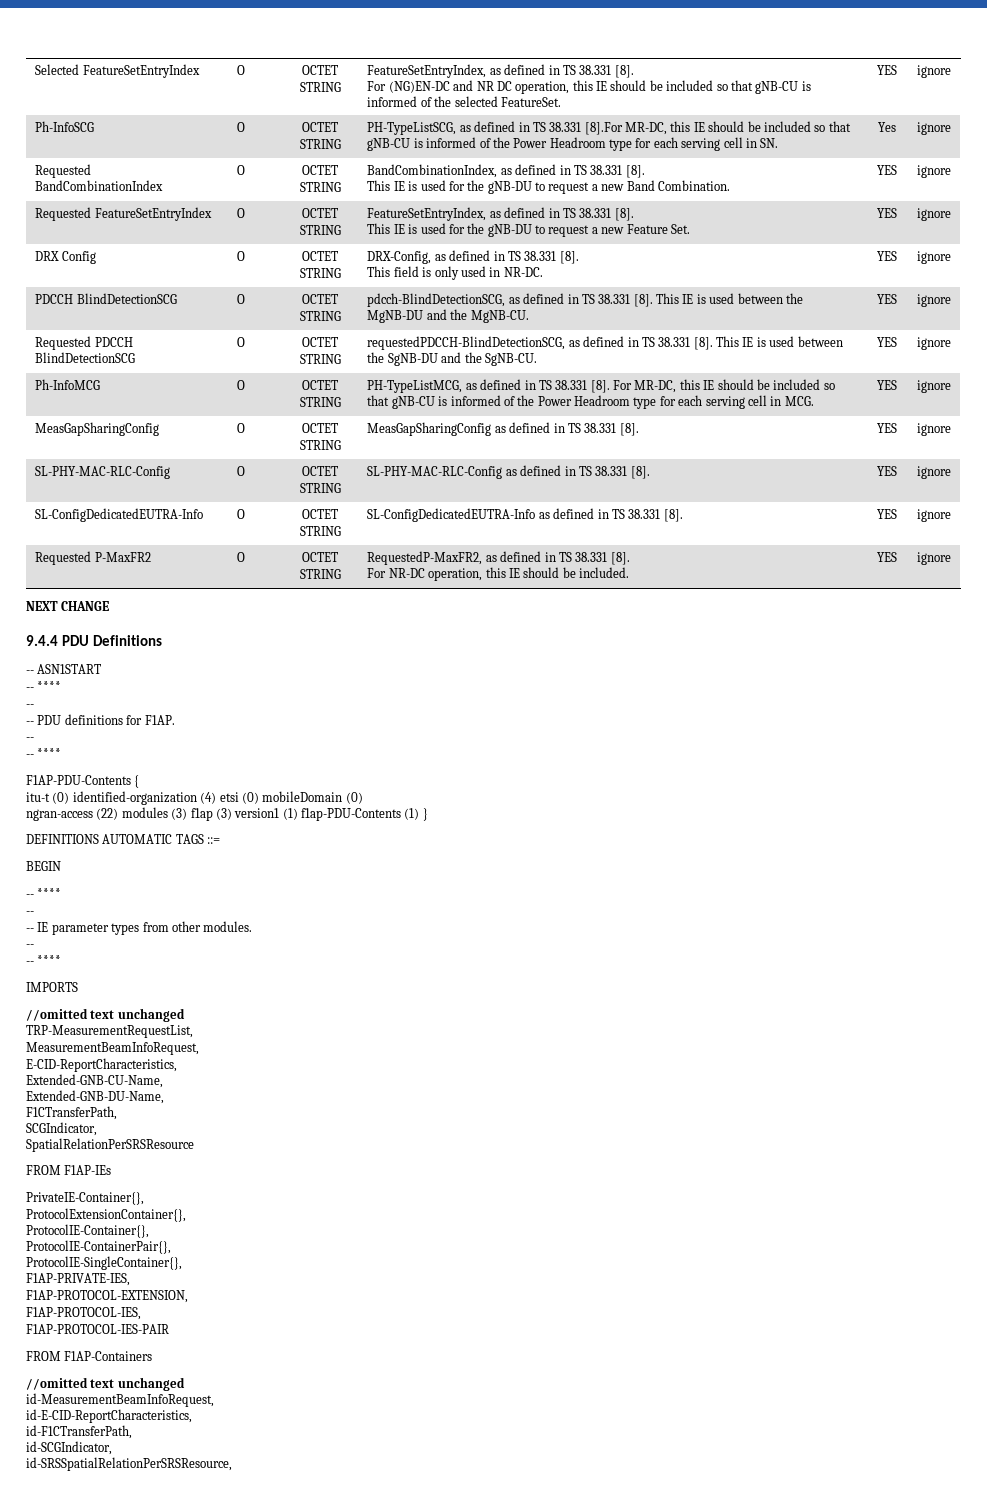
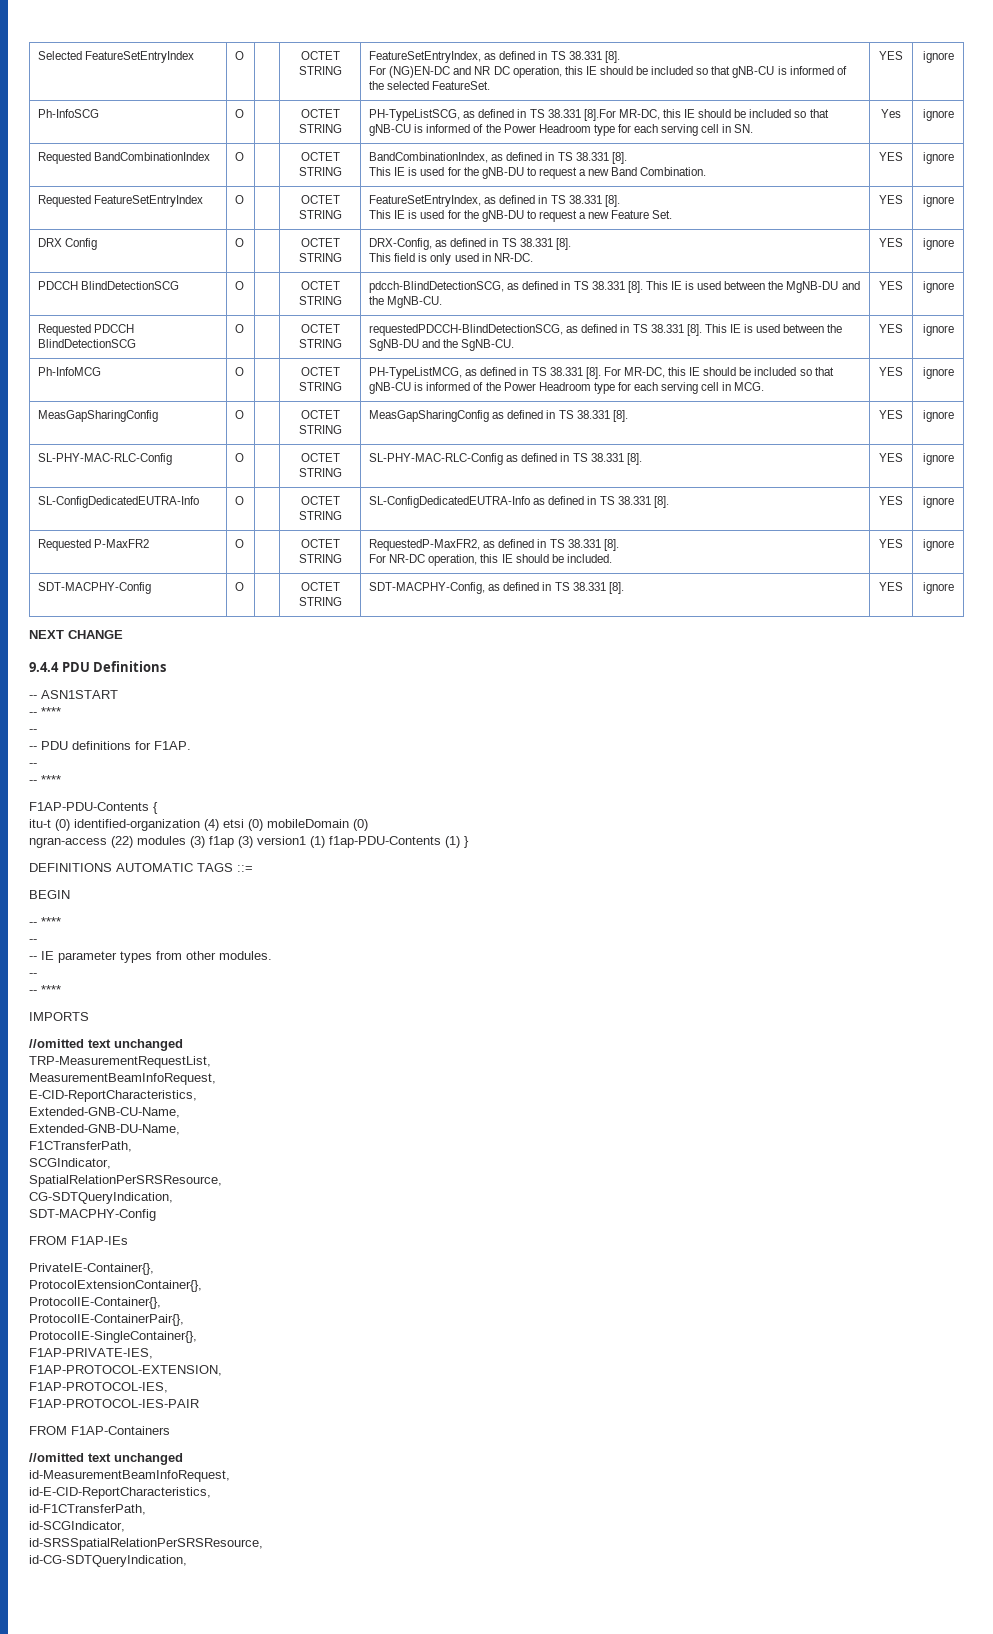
+ SDT-MACPHY-Config | O | | OCTET STRING | SDT-MACPHY-Config, as defined in TS 38.331 [8]. | YES | ignore
- SpatialRelationPerSRSResource
+ SpatialRelationPerSRSResource,
+ CG-SDTQueryIndication,
+ SDT-MACPHY-Config
+ id-CG-SDTQueryIndication,

